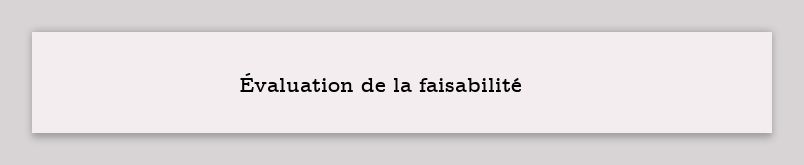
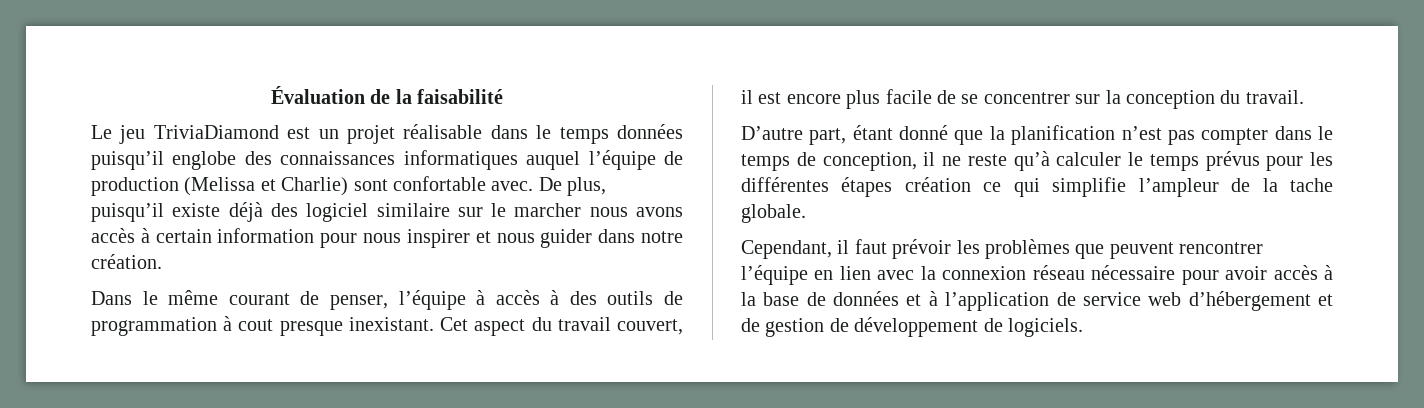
+ Le jeu TriviaDiamond est un projet réalisable dans le temps données puisqu’il englobe des connaissances informatiques auquel l’équipe de production (Melissa et Charlie) sont confortable avec. De plus, puisqu’il existe déjà des logiciel similaire sur le marcher nous avons accès à certain information pour nous inspirer et nous guider dans notre création.
+ Dans le même courant de penser, l’équipe à accès à des outils de programmation à cout presque inexistant. Cet aspect du travail couvert, il est encore plus facile de se concentrer sur la conception du travail.
+ D’autre part, étant donné que la planification n’est pas compter dans le temps de conception, il ne reste qu’à calculer le temps prévus pour les différentes étapes création ce qui simplifie l’ampleur de la tache globale.
+ Cependant, il faut prévoir les problèmes que peuvent rencontrer l’équipe en lien avec la connexion réseau nécessaire pour avoir accès à la base de données et à l’application de service web d’hébergement et de gestion de développement de logiciels.

